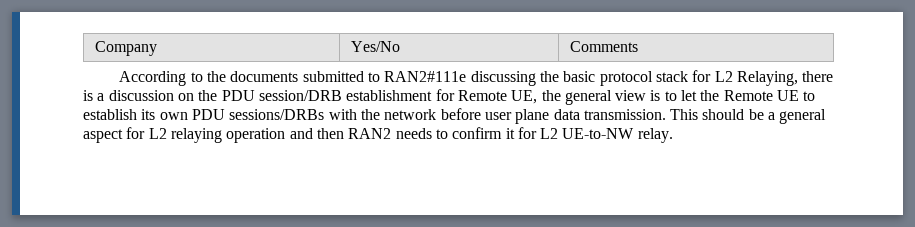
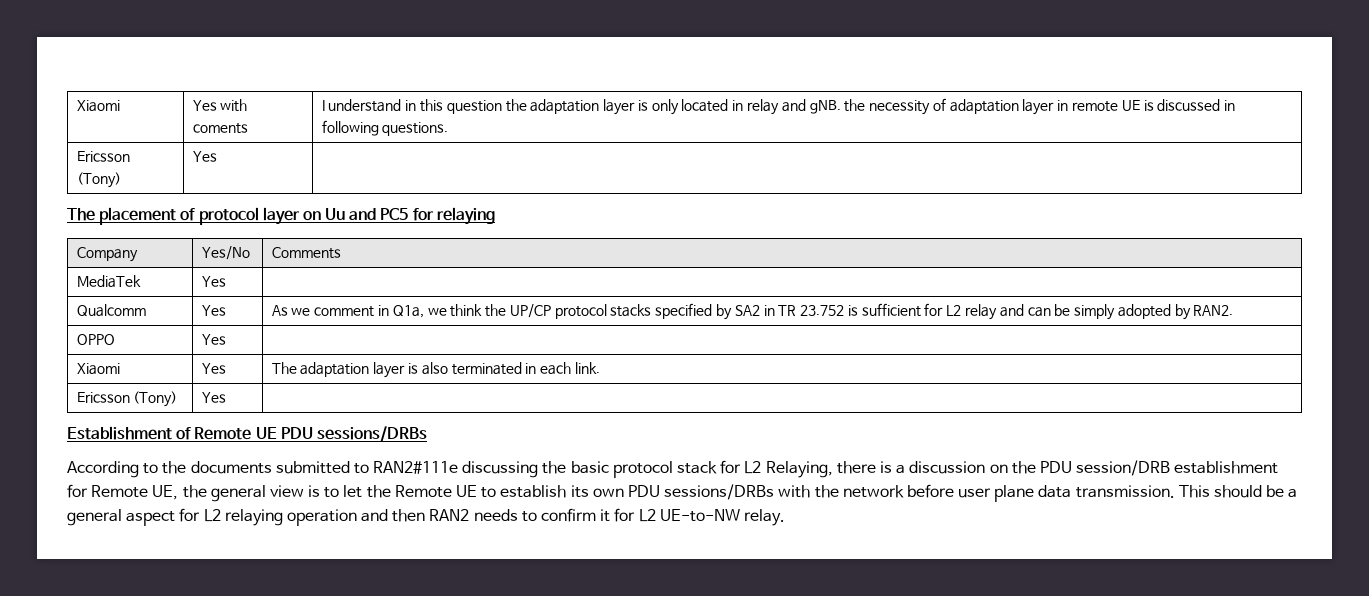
+ Xiaomi | Yes with coments | I understand in this question the adaptation layer is only located in relay and gNB. the necessity of adaptation layer in remote UE is discussed in following questions.
+ Ericsson (Tony) | Yes |
+ The placement of protocol layer on Uu and PC5 for relaying
  Company | Yes/No | Comments
+ MediaTek | Yes |
+ Qualcomm | Yes | As we comment in Q1a, we think the UP/CP protocol stacks specified by SA2 in TR 23.752 is sufficient for L2 relay and can be simply adopted by RAN2.
+ OPPO | Yes |
+ Xiaomi | Yes | The adaptation layer is also terminated in each link.
+ Ericsson (Tony) | Yes |
+ Establishment of Remote UE PDU sessions/DRBs

